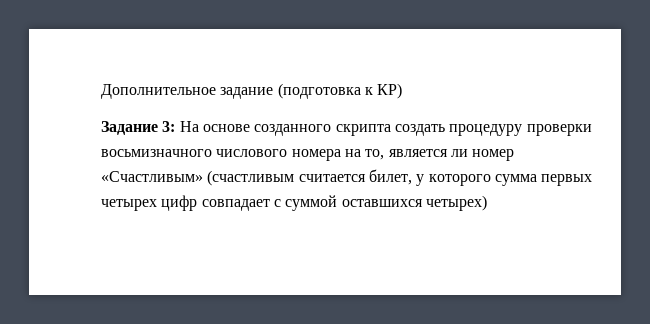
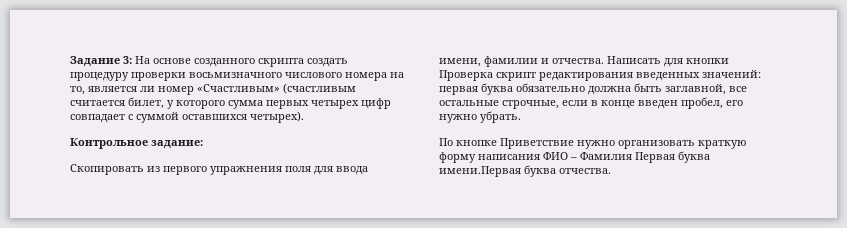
- Дополнительное задание (подготовка к КР)
- Задание 3: На основе созданного скрипта создать процедуру проверки восьмизначного числового номера на то, является ли номер «Счастливым» (счастливым считается билет, у которого сумма первых четырех цифр совпадает с суммой оставшихся четырех)
+ Задание 3: На основе созданного скрипта создать процедуру проверки восьмизначного числового номера на то, является ли номер «Счастливым» (счастливым считается билет, у которого сумма первых четырех цифр совпадает с суммой оставшихся четырех).
+ Контрольное задание:
+ Скопировать из первого упражнения поля для ввода имени, фамилии и отчества. Написать для кнопки Проверка скрипт редактирования введенных значений: первая буква обязательно должна быть заглавной, все остальные строчные, если в конце введен пробел, его нужно убрать.
+ По кнопке Приветствие нужно организовать краткую форму написания ФИО – Фамилия Первая буква имени.Первая буква отчества.

